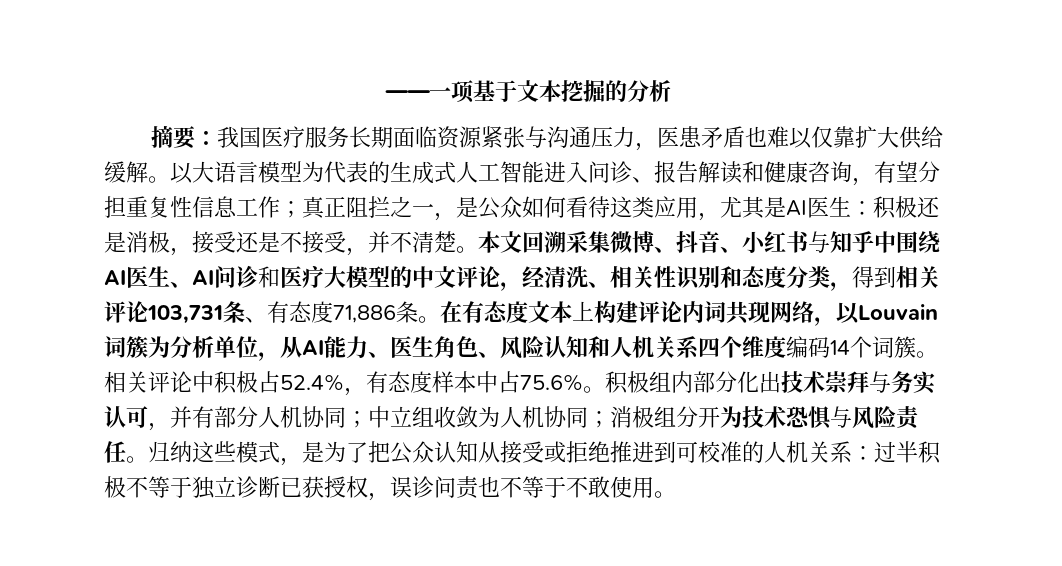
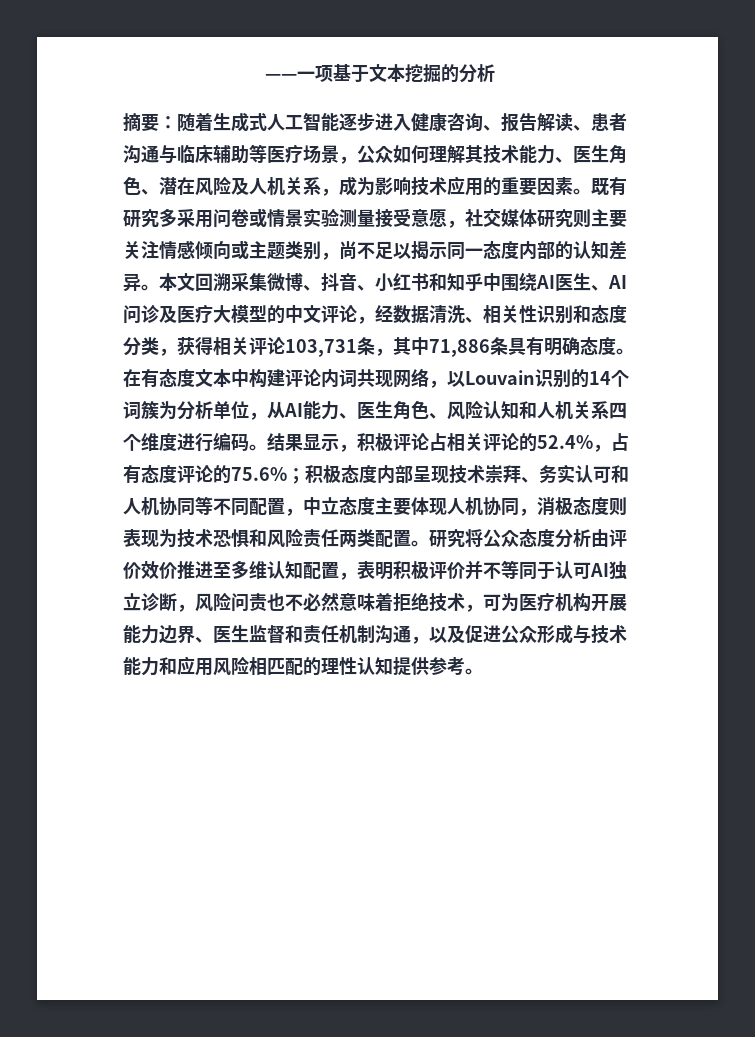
- 摘要：我国医疗服务长期面临资源紧张与沟通压力，医患矛盾也难以仅靠扩大供给缓解。以大语言模型为代表的生成式人工智能进入问诊、报告解读和健康咨询，有望分担重复性信息工作；真正阻拦之一，是公众如何看待这类应用，尤其是AI医生：积极还是消极，接受还是不接受，并不清楚。
+ 摘要：随着生成式人工智能逐步进入健康咨询、报告解读、患者沟通与临床辅助等医疗场景，公众如何理解其技术能力、医生角色、潜在风险及人机关系，成为影响技术应用的重要因素。既有研究多采用问卷或情景实验测量接受意愿，社交媒体研究则主要关注情感倾向或主题类别，尚不足以揭示同一态度内部的认知差异。
- 本文回溯采集微博、抖音、小红书与知乎中围绕AI医生、AI问诊和医疗大模型的中文评论，经清洗、相关性识别和态度分类，得到相关评论103,731条、有态度71,886条。
+ 本文回溯采集微博、抖音、小红书和知乎中围绕AI医生、AI问诊及医疗大模型的中文评论，经数据清洗、相关性识别和态度分类，获得相关评论103,731条，其中71,886条具有明确态度。
- 在有态度文本上构建评论内词共现网络，以Louvain词簇为分析单位，从AI能力、医生角色、风险认知和人机关系四个维度编码14个词簇。相关评论中积极占52.4%，有态度样本中占75.6%。积极组内部分化出技术崇拜与务实认可，并有部分人机协同；中立组收敛为人机协同；消极组分开为技术恐惧与风险责任。归纳这些模式，是为了把公众认知从接受或拒绝推进到可校准的人机关系：过半积极不等于独立诊断已获授权，误诊问责也不等于不敢使用。
+ 在有态度文本中构建评论内词共现网络，以Louvain识别的14个词簇为分析单位，从AI能力、医生角色、风险认知和人机关系四个维度进行编码。结果显示，积极评论占相关评论的52.4%，占有态度评论的75.6%；积极态度内部呈现技术崇拜、务实认可和人机协同等不同配置，中立态度主要体现人机协同，消极态度则表现为技术恐惧和风险责任两类配置。研究将公众态度分析由评价效价推进至多维认知配置，表明积极评价并不等同于认可AI独立诊断，风险问责也不必然意味着拒绝技术，可为医疗机构开展能力边界、医生监督和责任机制沟通，以及促进公众形成与技术能力和应用风险相匹配的理性认知提供参考。

